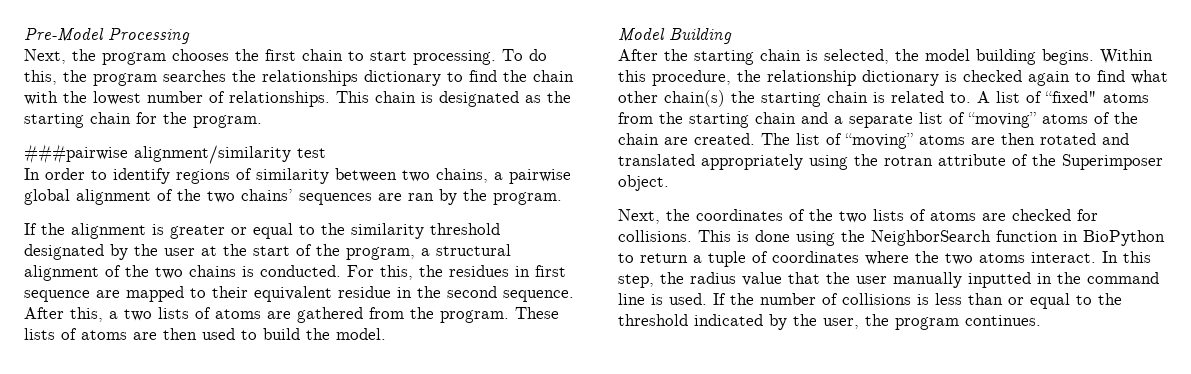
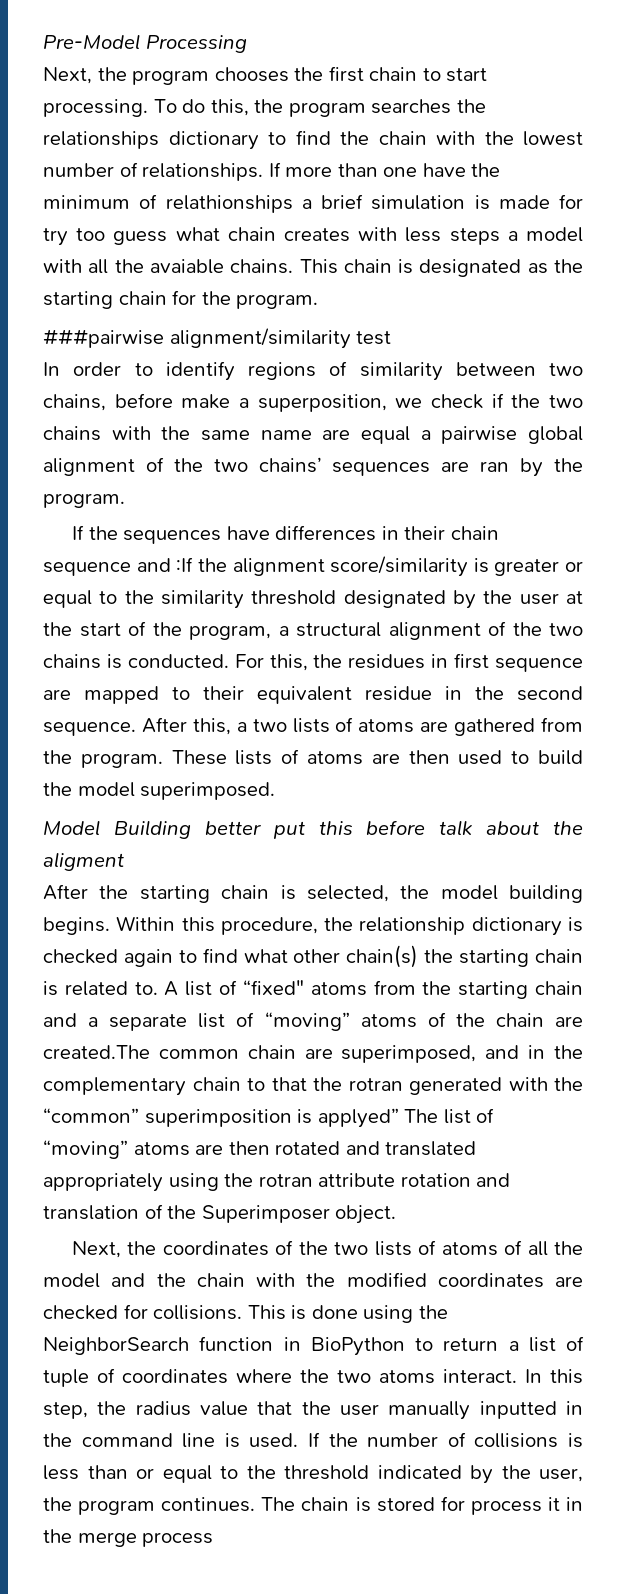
+ If more than one have the minimum of relathionships a brief simulation is made for try too guess what chain creates with less steps a model with all the avaiable chains.
- In order to identify regions of similarity between two chains, a pairwise global alignment of the two chains’ sequences are ran by the program.
+ In order to identify regions of similarity between two chains, before make a superposition, we check if the two chains with the same name are equal a pairwise global alignment of the two chains’ sequences are ran by the program.
- If the alignment is greater or equal to the similarity threshold designated by the user at the start of the program, a structural alignment of the two chains is conducted.
+ If the sequences have differences in their chain sequence and :If the alignment score/similarity is greater or equal to the similarity threshold designated by the user at the start of the program, a structural alignment of the two chains is conducted.
- These lists of atoms are then used to build the model.
+ These lists of atoms are then used to build the model superimposed.
- Model Building
+ Model Building better put this before talk about the aligment
- A list of “fixed" atoms from the starting chain and a separate list of “moving” atoms of the chain are created. The list of “moving” atoms are then rotated and translated appropriately using the rotran attribute of the Superimposer object.
+ A list of “fixed" atoms from the starting chain and a separate list of “moving” atoms of the chain are created.The common chain are superimposed, and in the complementary chain to that the rotran generated with the “common” superimposition is applyed” The list of “moving” atoms are then rotated and translated appropriately using the rotran attribute rotation and translation of the Superimposer object.
- Next, the coordinates of the two lists of atoms are checked for collisions.
+ Next, the coordinates of the two lists of atoms of all the model and the chain with the modified coordinates are checked for collisions.
- This is done using the NeighborSearch function in BioPython to return a tuple of coordinates where the two atoms interact.
+ This is done using the NeighborSearch function in BioPython to return a list of tuple of coordinates where the two atoms interact.
+ The chain is stored for process it in the merge process

